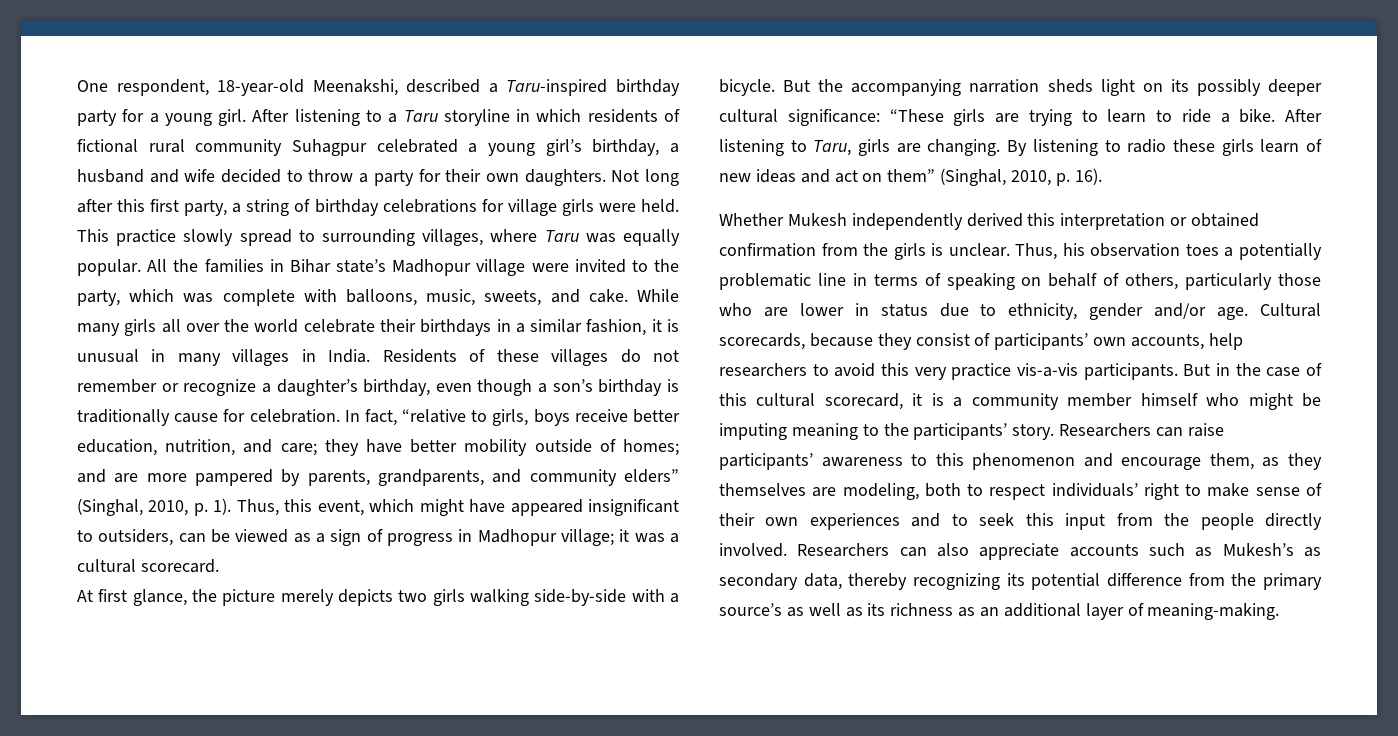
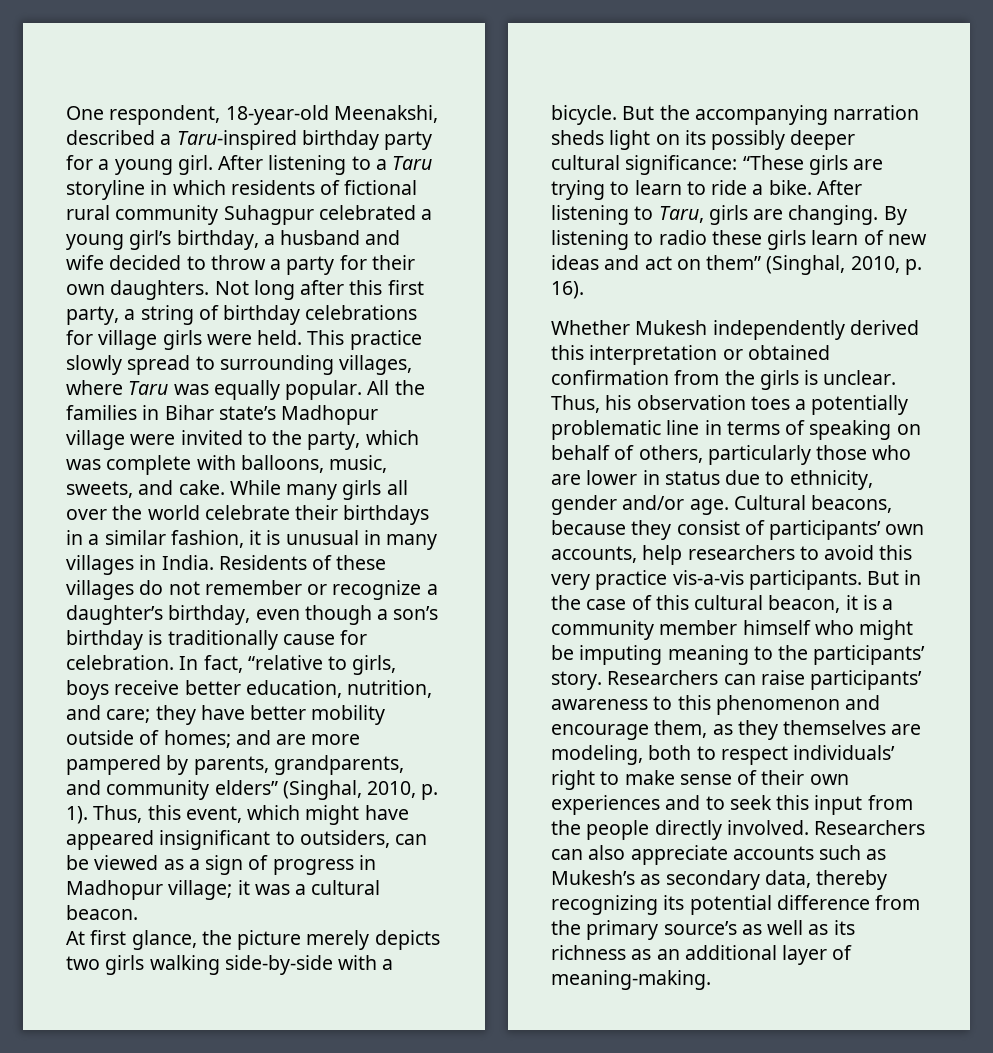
- Thus, this event, which might have appeared insignificant to outsiders, can be viewed as a sign of progress in Madhopur village; it was a cultural scorecard.
+ Thus, this event, which might have appeared insignificant to outsiders, can be viewed as a sign of progress in Madhopur village; it was a cultural beacon.
- Cultural scorecards, because they consist of participants’ own accounts, help researchers to avoid this very practice vis-a-vis participants.
+ Cultural beacons, because they consist of participants’ own accounts, help researchers to avoid this very practice vis-a-vis participants.
- But in the case of this cultural scorecard, it is a community member himself who might be imputing meaning to the participants’ story.
+ But in the case of this cultural beacon, it is a community member himself who might be imputing meaning to the participants’ story.

